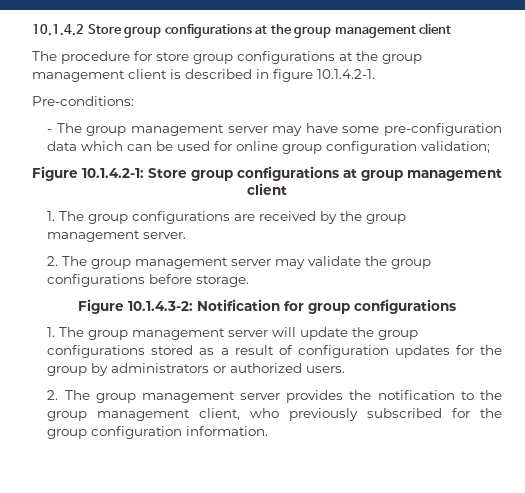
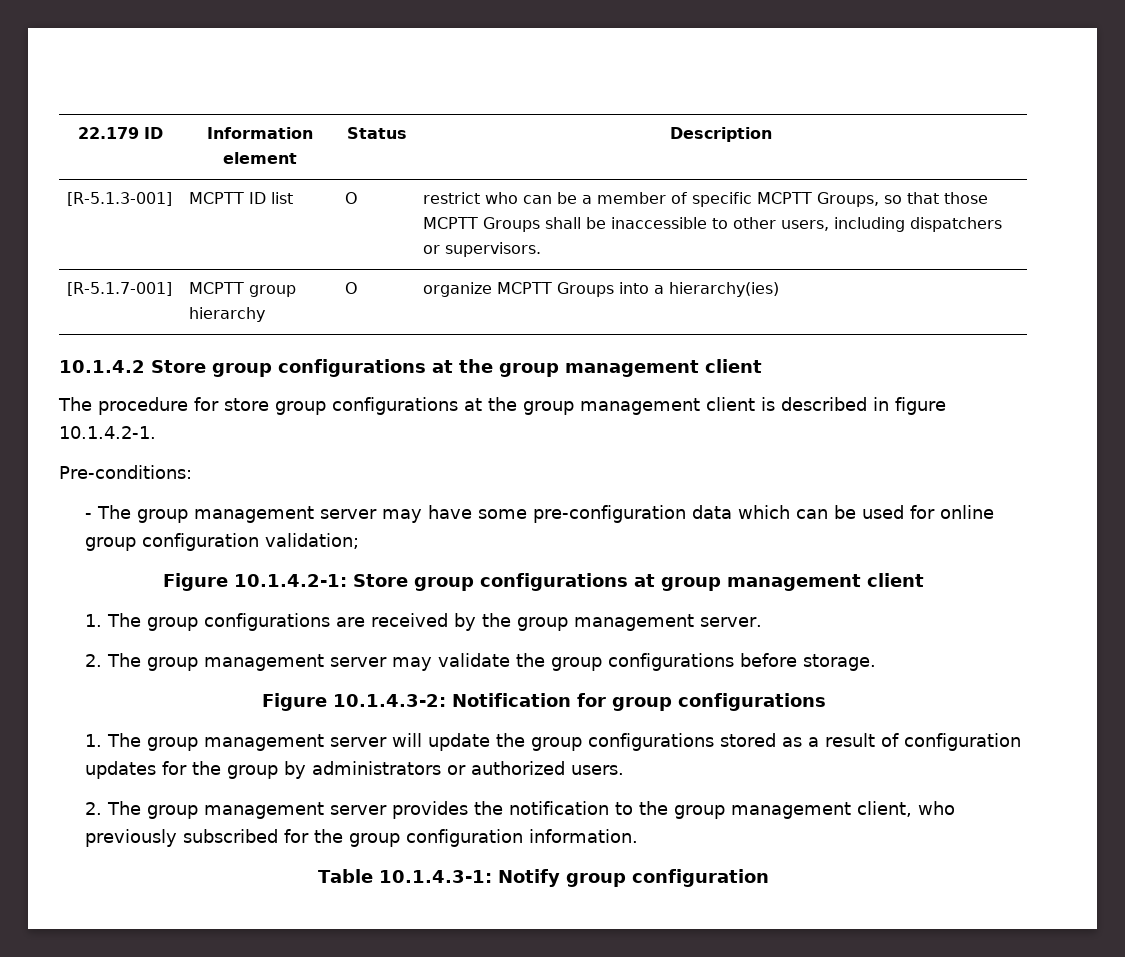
+ 22.179 ID | Information element | Status | Description
+ [R-5.1.3-001] | MCPTT ID list | O | restrict who can be a member of specific MCPTT Groups, so that those MCPTT Groups shall be inaccessible to other users, including dispatchers or supervisors.
+ [R-5.1.7-001] | MCPTT group hierarchy | O | organize MCPTT Groups into a hierarchy(ies)
+ Table 10.1.4.3-1: Notify group configuration

